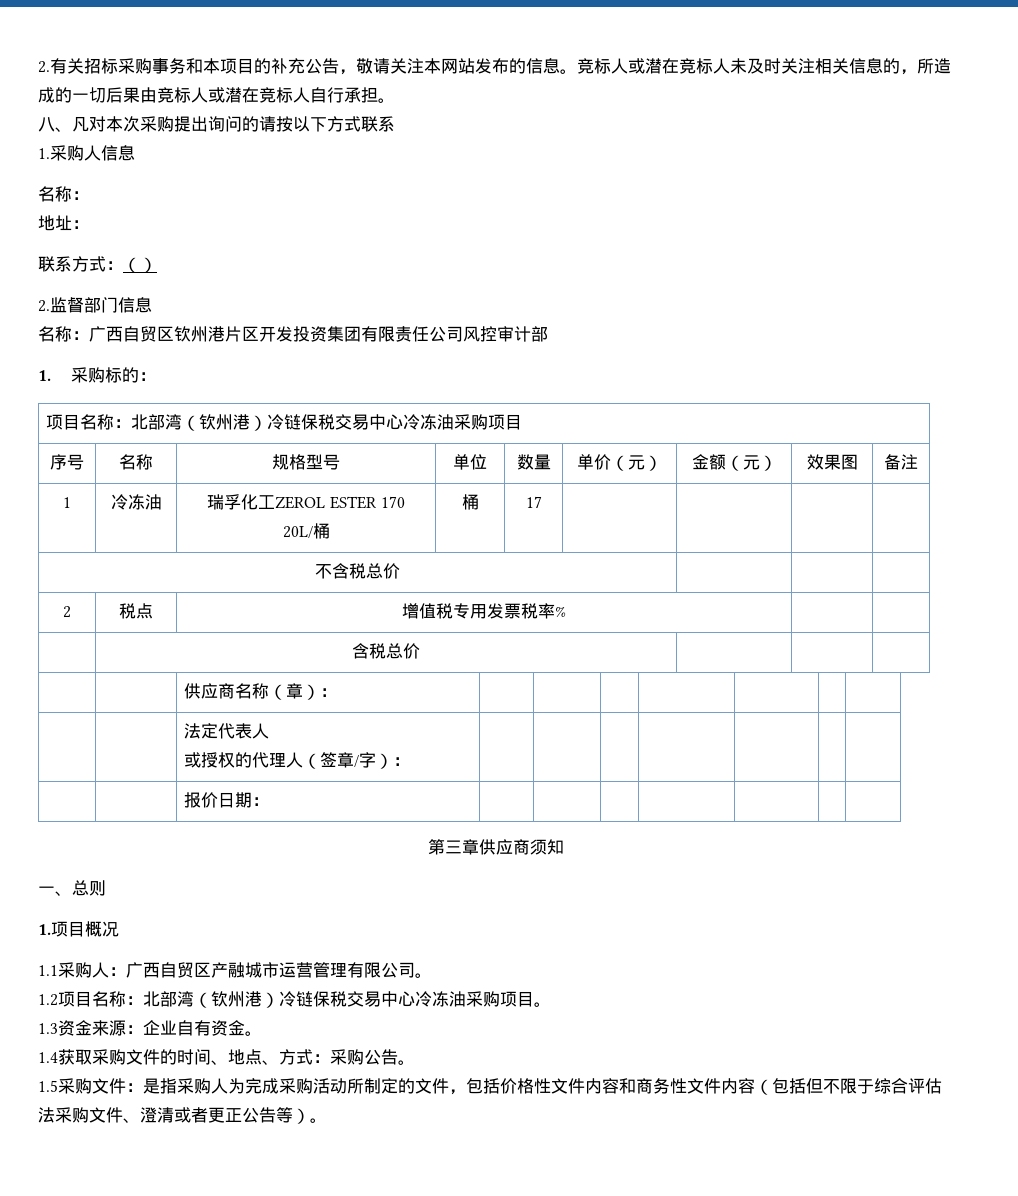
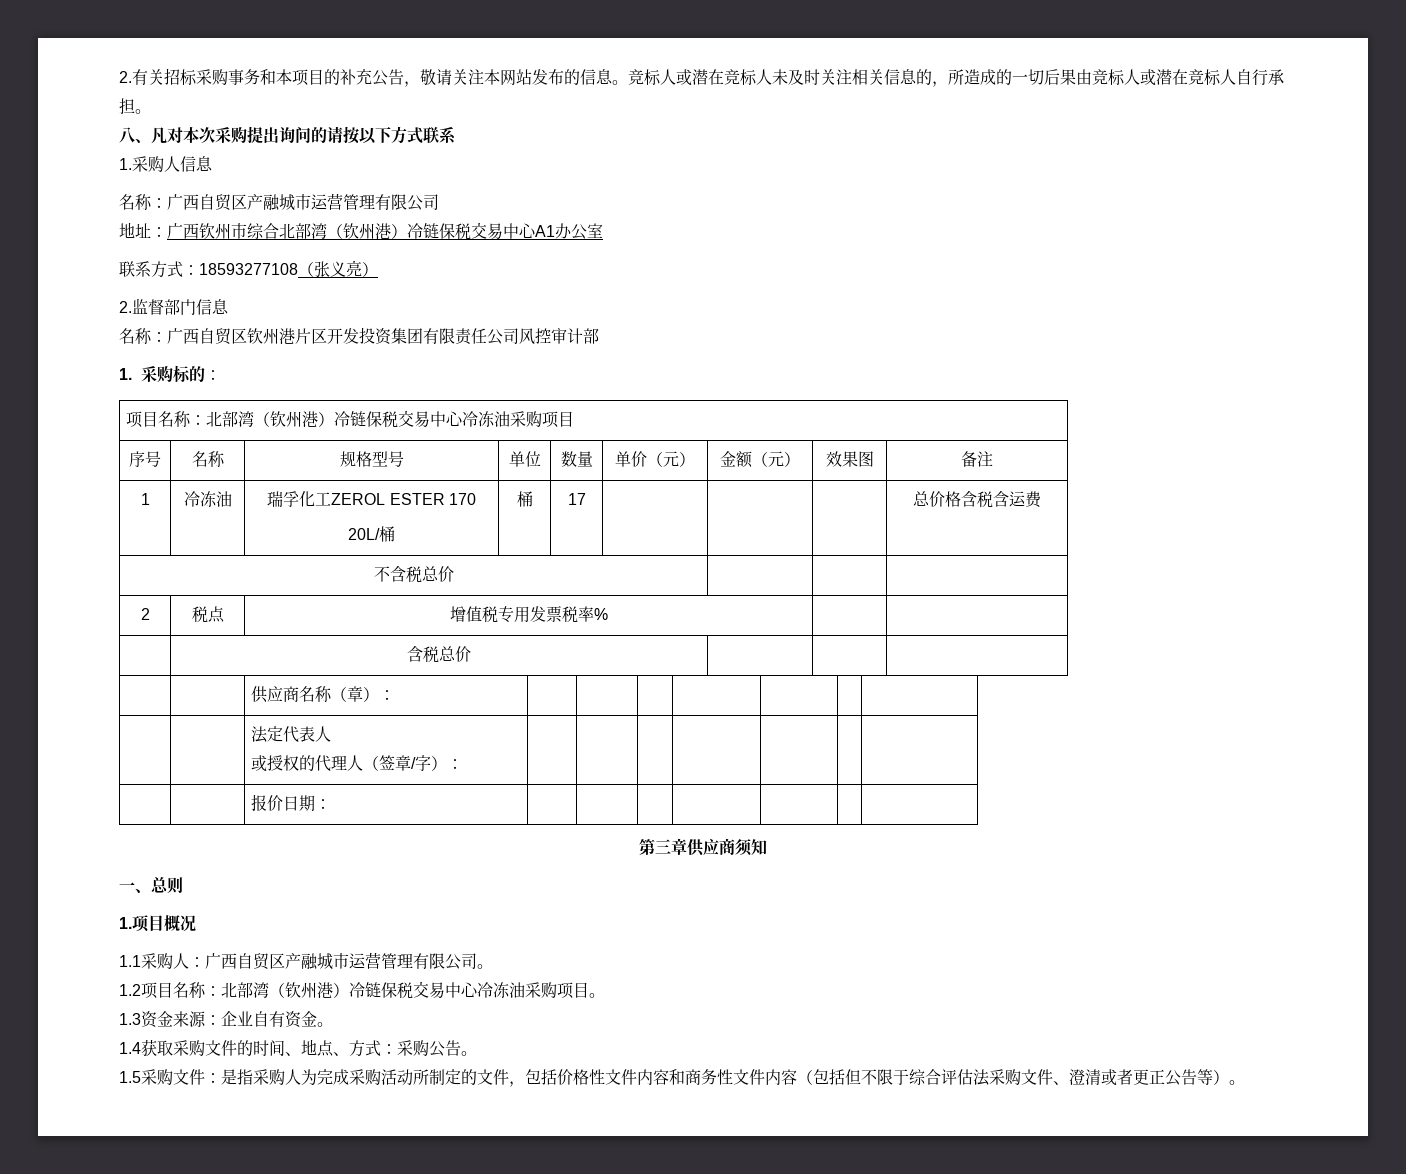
  1.采购人信息
- 名称：
- 地址：
+ 名称：广西自贸区产融城市运营管理有限公司
+ 地址：广西钦州市综合北部湾（钦州港）冷链保税交易中心A1办公室
- 联系方式：（）
+ 联系方式：18593277108（张义亮）
  1 | 冷冻油 | 瑞孚化工ZEROL ESTER 170
- 20L/桶 | 桶 | 17 | | | |
+ 20L/桶 | 桶 | 17 | | | | 总价格含税含运费

